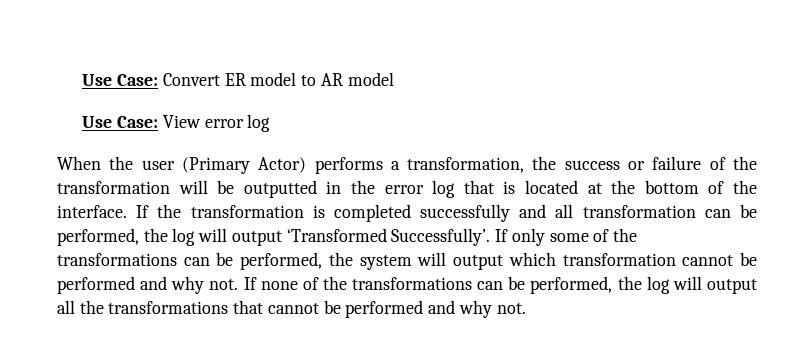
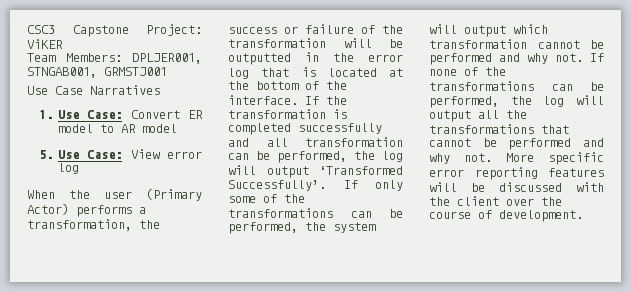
- Use Case: Convert ER model to AR model
+ CSC3 Capstone Project: ViKER
+ Team Members: DPLJER001, STNGAB001, GRMSTJ001
+ Use Case Narratives
+ 1. Use Case: Convert ER model to AR model
- Use Case: View error log
+ 5. Use Case: View error log
+ More specific error reporting features will be discussed with the client over the course of development.

